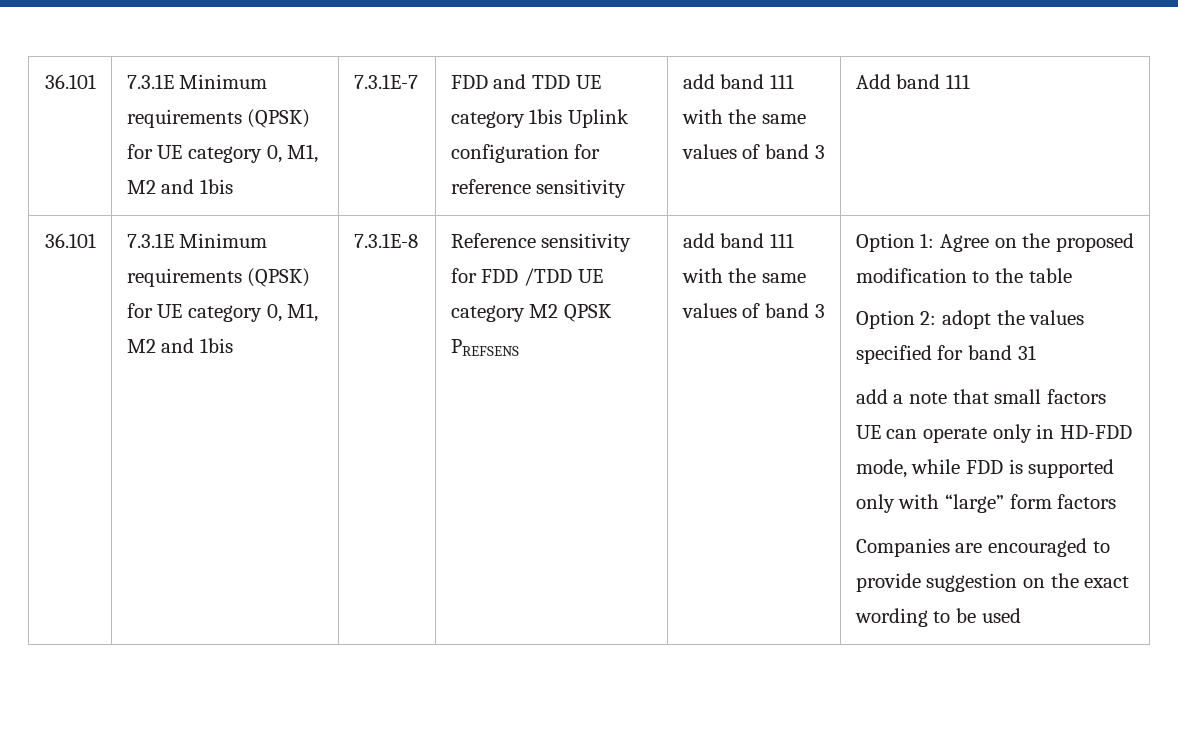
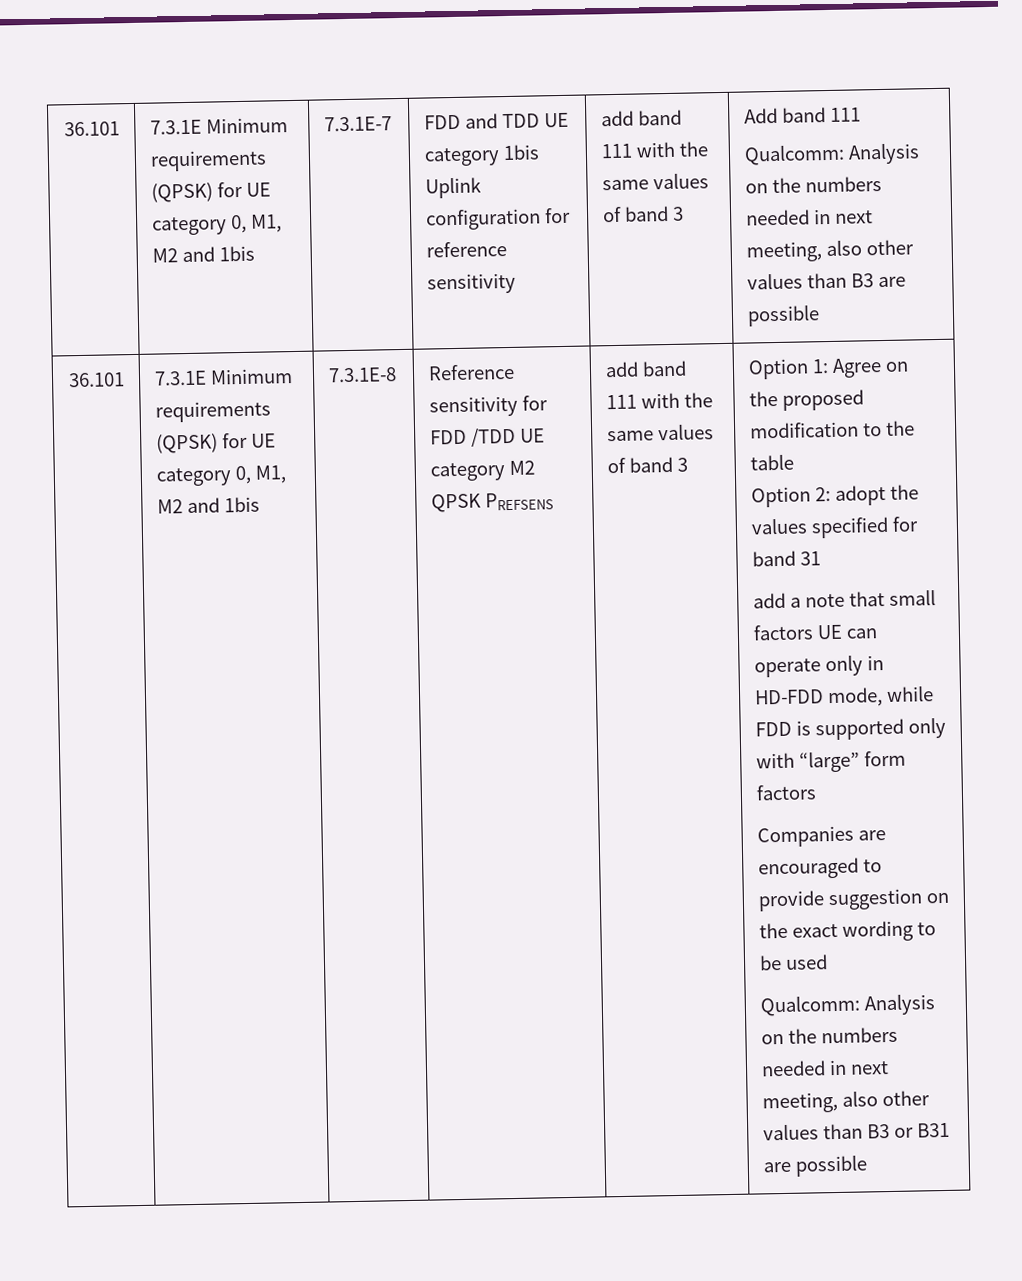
+ Qualcomm: Analysis on the numbers needed in next meeting, also other values than B3 are possible
+ Qualcomm: Analysis on the numbers needed in next meeting, also other values than B3 or B31 are possible

